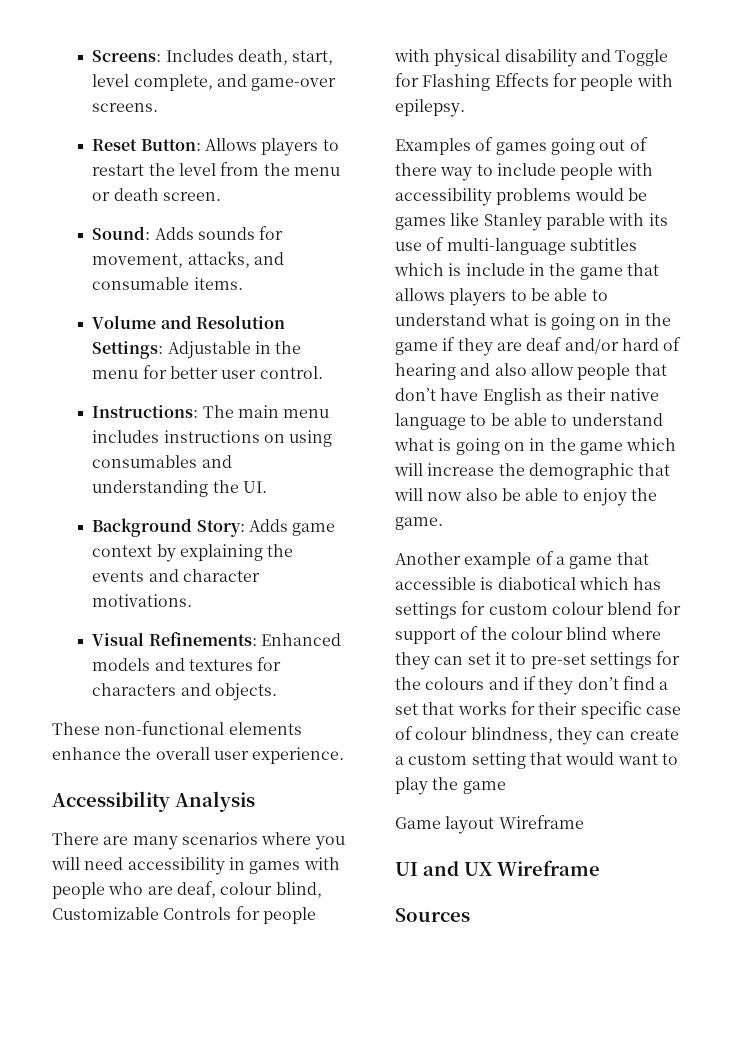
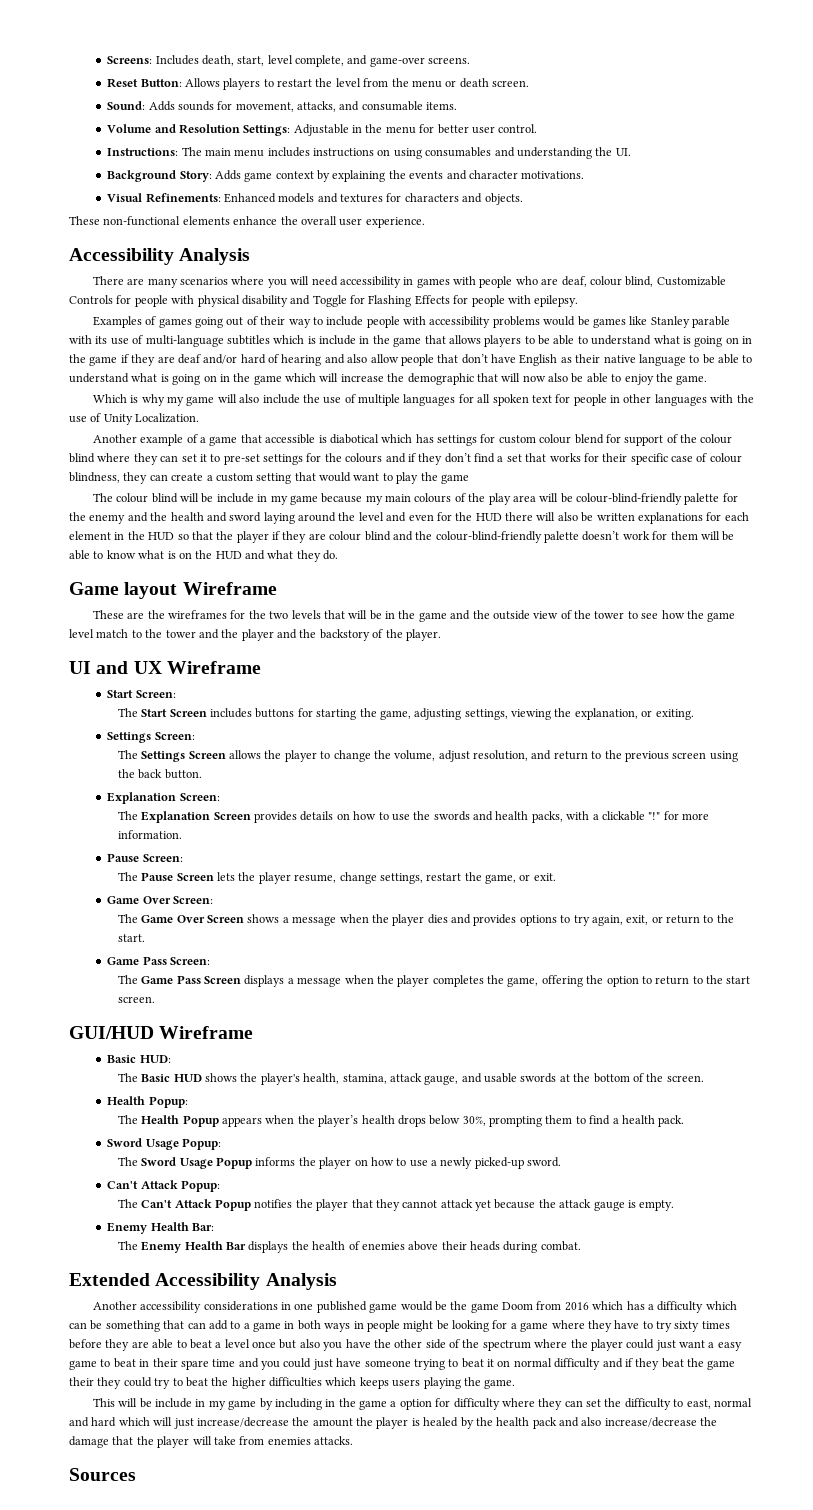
- Examples of games going out of there way to include people with accessibility problems would be games like Stanley parable with its use of multi-language subtitles which is include in the game that allows players to be able to understand what is going on in the game if they are deaf and/or hard of hearing and also allow people that don’t have English as their native language to be able to understand what is going on in the game which will increase the demographic that will now also be able to enjoy the game.
+ Examples of games going out of their way to include people with accessibility problems would be games like Stanley parable with its use of multi-language subtitles which is include in the game that allows players to be able to understand what is going on in the game if they are deaf and/or hard of hearing and also allow people that don’t have English as their native language to be able to understand what is going on in the game which will increase the demographic that will now also be able to enjoy the game.
+ Which is why my game will also include the use of multiple languages for all spoken text for people in other languages with the use of Unity Localization.
+ The colour blind will be include in my game because my main colours of the play area will be colour-blind-friendly palette for the enemy and the health and sword laying around the level and even for the HUD there will also be written explanations for each element in the HUD so that the player if they are colour blind and the colour-blind-friendly palette doesn’t work for them will be able to know what is on the HUD and what they do.
  Game layout Wireframe
+ These are the wireframes for the two levels that will be in the game and the outside view of the tower to see how the game level match to the tower and the player and the backstory of the player.
  UI and UX Wireframe
+ Start Screen:
+ The Start Screen includes buttons for starting the game, adjusting settings, viewing the explanation, or exiting.
+ Settings Screen:
+ The Settings Screen allows the player to change the volume, adjust resolution, and return to the previous screen using the back button.
+ Explanation Screen:
+ The Explanation Screen provides details on how to use the swords and health packs, with a clickable "!" for more information.
+ Pause Screen:
+ The Pause Screen lets the player resume, change settings, restart the game, or exit.
+ Game Over Screen:
+ The Game Over Screen shows a message when the player dies and provides options to try again, exit, or return to the start.
+ Game Pass Screen:
+ The Game Pass Screen displays a message when the player completes the game, offering the option to return to the start screen.
+ GUI/HUD Wireframe
+ Basic HUD:
+ The Basic HUD shows the player's health, stamina, attack gauge, and usable swords at the bottom of the screen.
+ Health Popup:
+ The Health Popup appears when the player’s health drops below 30%, prompting them to find a health pack.
+ Sword Usage Popup:
+ The Sword Usage Popup informs the player on how to use a newly picked-up sword.
+ Can't Attack Popup:
+ The Can't Attack Popup notifies the player that they cannot attack yet because the attack gauge is empty.
+ Enemy Health Bar:
+ The Enemy Health Bar displays the health of enemies above their heads during combat.
+ Extended Accessibility Analysis
+ Another accessibility considerations in one published game would be the game Doom from 2016 which has a difficulty which can be something that can add to a game in both ways in people might be looking for a game where they have to try sixty times before they are able to beat a level once but also you have the other side of the spectrum where the player could just want a easy game to beat in their spare time and you could just have someone trying to beat it on normal difficulty and if they beat the game their they could try to beat the higher difficulties which keeps users playing the game.
+ This will be include in my game by including in the game a option for difficulty where they can set the difficulty to east, normal and hard which will just increase/decrease the amount the player is healed by the health pack and also increase/decrease the damage that the player will take from enemies attacks.

